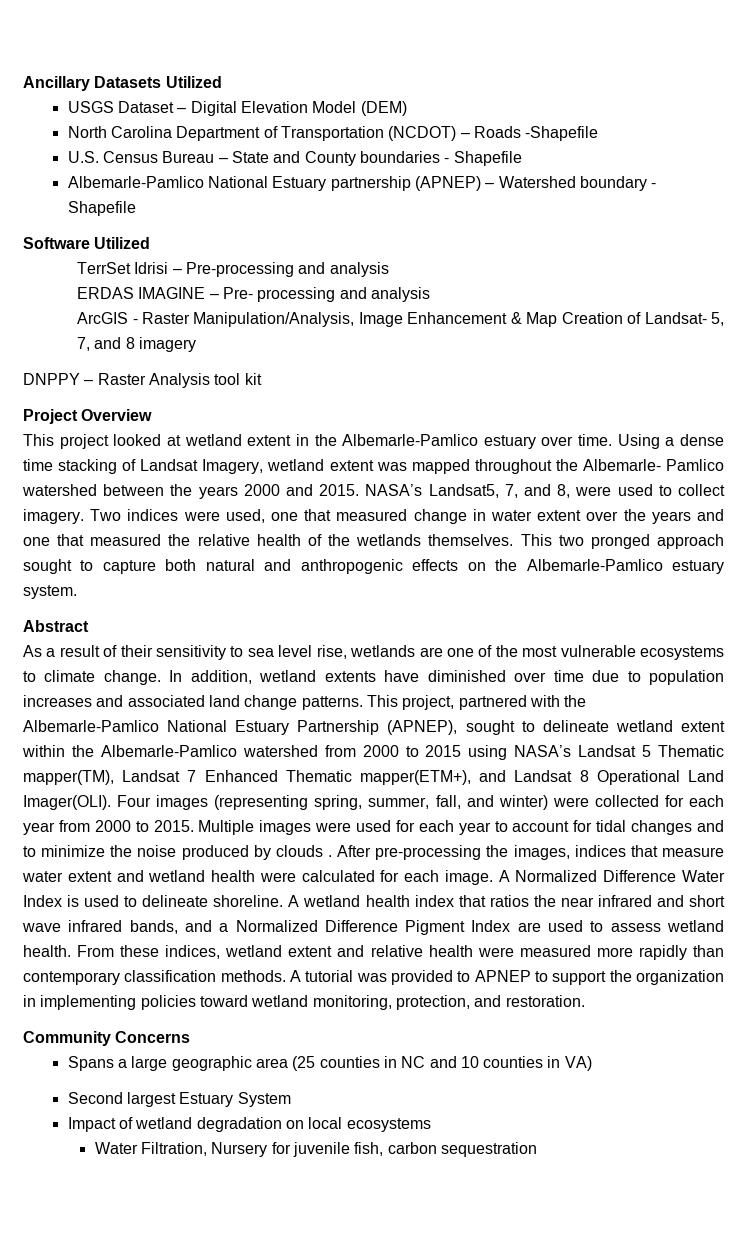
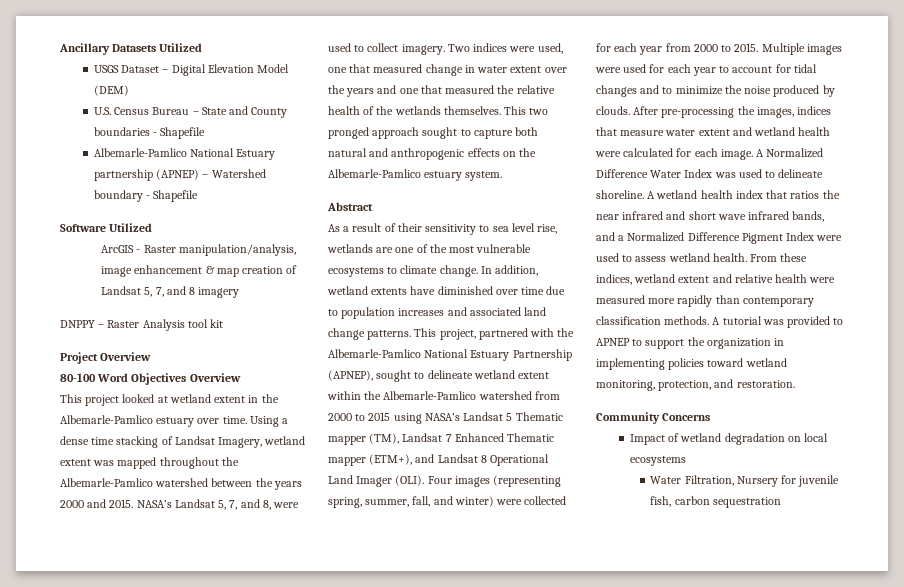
- North Carolina Department of Transportation (NCDOT) – Roads -Shapefile
- TerrSet Idrisi – Pre-processing and analysis
- ERDAS IMAGINE – Pre- processing and analysis
- ArcGIS - Raster Manipulation/Analysis, Image Enhancement & Map Creation of Landsat- 5, 7, and 8 imagery
+ ArcGIS - Raster manipulation/analysis, image enhancement & map creation of Landsat 5, 7, and 8 imagery
+ 80-100 Word Objectives Overview
- Using a dense time stacking of Landsat Imagery, wetland extent was mapped throughout the Albemarle- Pamlico watershed between the years 2000 and 2015.
+ Using a dense time stacking of Landsat Imagery, wetland extent was mapped throughout the Albemarle-Pamlico watershed between the years 2000 and 2015.
- NASA’s Landsat5, 7, and 8, were used to collect imagery.
+ NASA’s Landsat 5, 7, and 8, were used to collect imagery.
- This project, partnered with the Albemarle-Pamlico National Estuary Partnership (APNEP), sought to delineate wetland extent within the Albemarle-Pamlico watershed from 2000 to 2015 using NASA’s Landsat 5 Thematic mapper(TM), Landsat 7 Enhanced Thematic mapper(ETM+), and Landsat 8 Operational Land Imager(OLI).
+ This project, partnered with the Albemarle-Pamlico National Estuary Partnership (APNEP), sought to delineate wetland extent within the Albemarle-Pamlico watershed from 2000 to 2015 using NASA’s Landsat 5 Thematic mapper (TM), Landsat 7 Enhanced Thematic mapper (ETM+), and Landsat 8 Operational Land Imager (OLI).
- Multiple images were used for each year to account for tidal changes and to minimize the noise produced by clouds .
+ Multiple images were used for each year to account for tidal changes and to minimize the noise produced by clouds.
- A Normalized Difference Water Index is used to delineate shoreline.
+ A Normalized Difference Water Index was used to delineate shoreline.
- A wetland health index that ratios the near infrared and short wave infrared bands, and a Normalized Difference Pigment Index are used to assess wetland health.
+ A wetland health index that ratios the near infrared and short wave infrared bands, and a Normalized Difference Pigment Index were used to assess wetland health.
- Spans a large geographic area (25 counties in NC and 10 counties in VA)
- Second largest Estuary System

